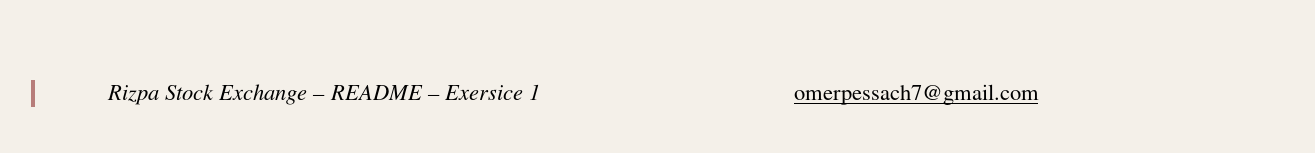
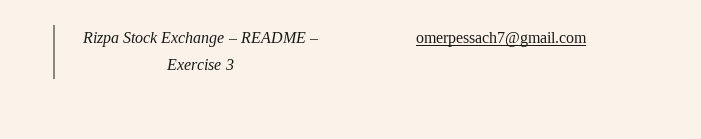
- Rizpa Stock Exchange – README – Exersice 1
+ Rizpa Stock Exchange – README – Exercise 3

